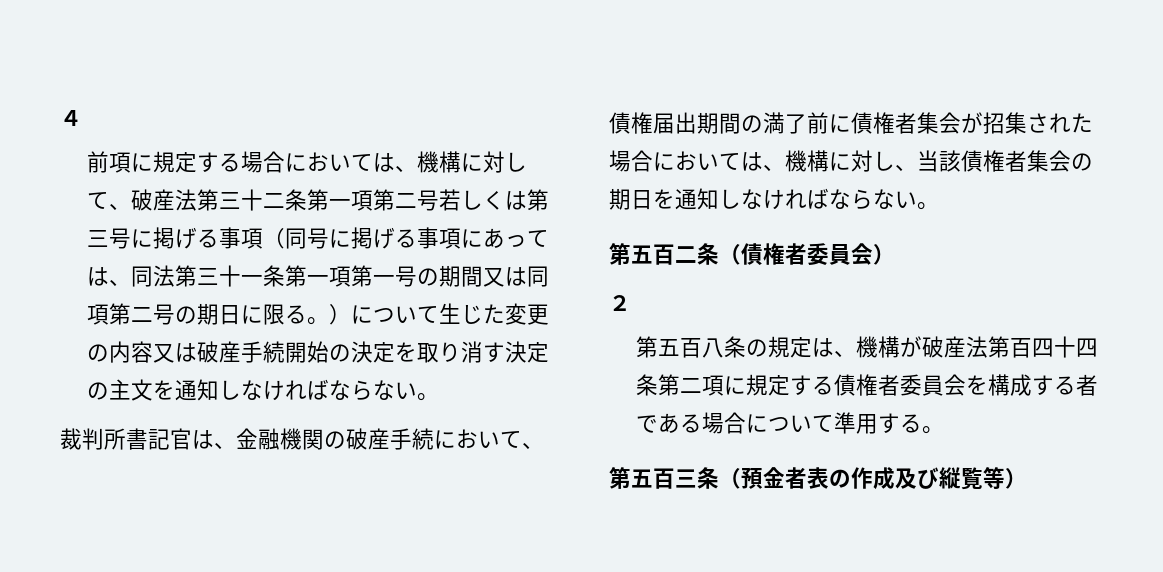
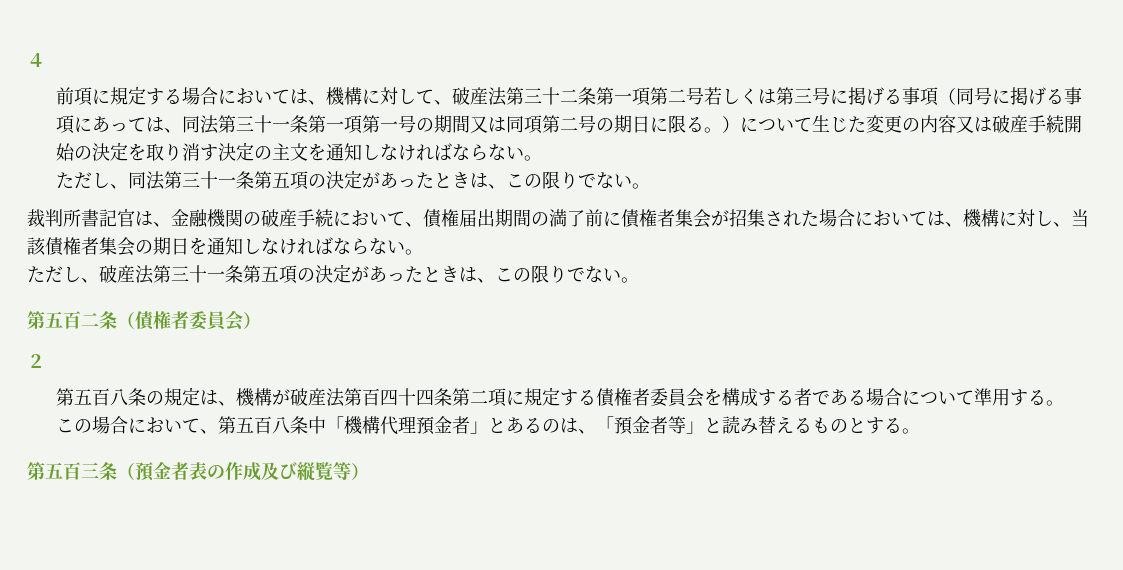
+ ただし、同法第三十一条第五項の決定があったときは、この限りでない。
+ ただし、破産法第三十一条第五項の決定があったときは、この限りでない。
+ この場合において、第五百八条中「機構代理預金者」とあるのは、「預金者等」と読み替えるものとする。

